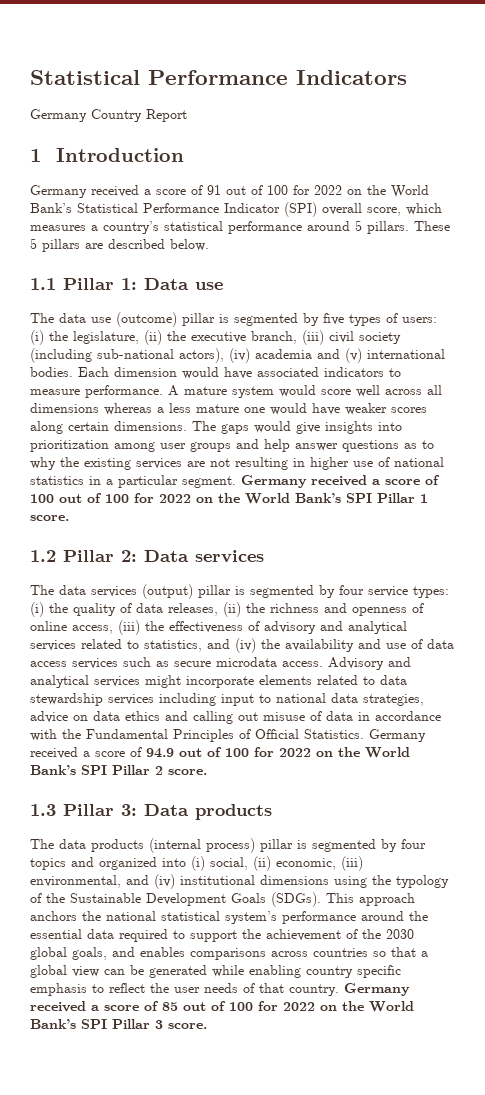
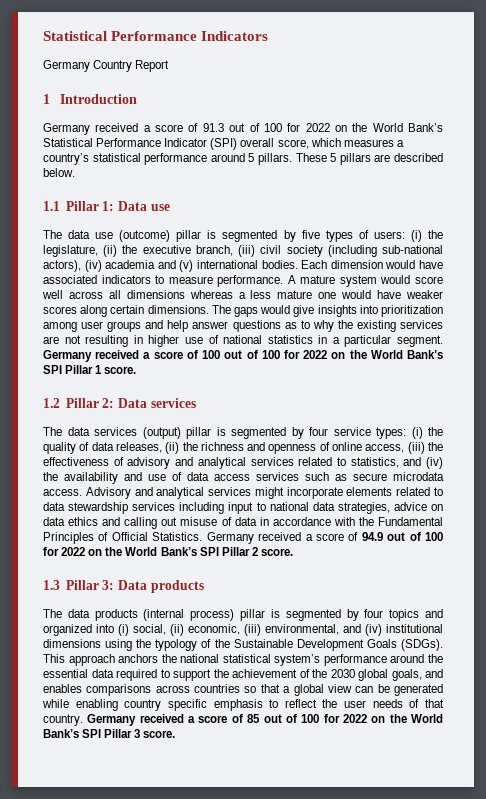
- Germany received a score of 91 out of 100 for 2022 on the World Bank’s Statistical Performance Indicator (SPI) overall score, which measures a country’s statistical performance around 5 pillars.
+ Germany received a score of 91.3 out of 100 for 2022 on the World Bank’s Statistical Performance Indicator (SPI) overall score, which measures a country’s statistical performance around 5 pillars.

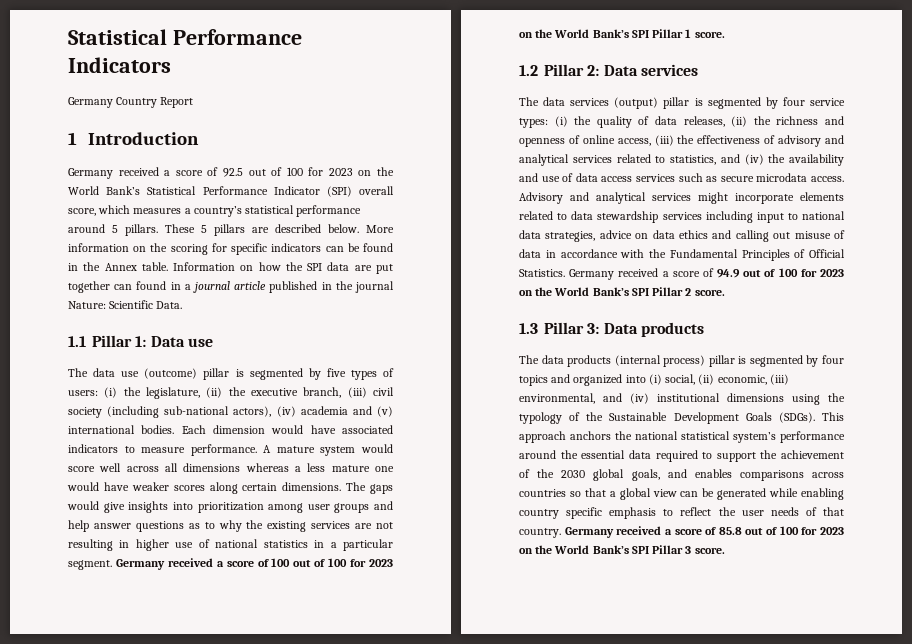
- Germany received a score of 91.3 out of 100 for 2022 on the World Bank’s Statistical Performance Indicator (SPI) overall score, which measures a country’s statistical performance around 5 pillars.
+ Germany received a score of 92.5 out of 100 for 2023 on the World Bank’s Statistical Performance Indicator (SPI) overall score, which measures a country’s statistical performance around 5 pillars.
+ More information on the scoring for specific indicators can be found in the Annex table. Information on how the SPI data are put together can found in a journal article published in the journal Nature: Scientific Data.
- Germany received a score of 100 out of 100 for 2022 on the World Bank’s SPI Pillar 1 score.
+ Germany received a score of 100 out of 100 for 2023 on the World Bank’s SPI Pillar 1 score.
- Germany received a score of 94.9 out of 100 for 2022 on the World Bank’s SPI Pillar 2 score.
+ Germany received a score of 94.9 out of 100 for 2023 on the World Bank’s SPI Pillar 2 score.
- Germany received a score of 85 out of 100 for 2022 on the World Bank’s SPI Pillar 3 score.
+ Germany received a score of 85.8 out of 100 for 2023 on the World Bank’s SPI Pillar 3 score.

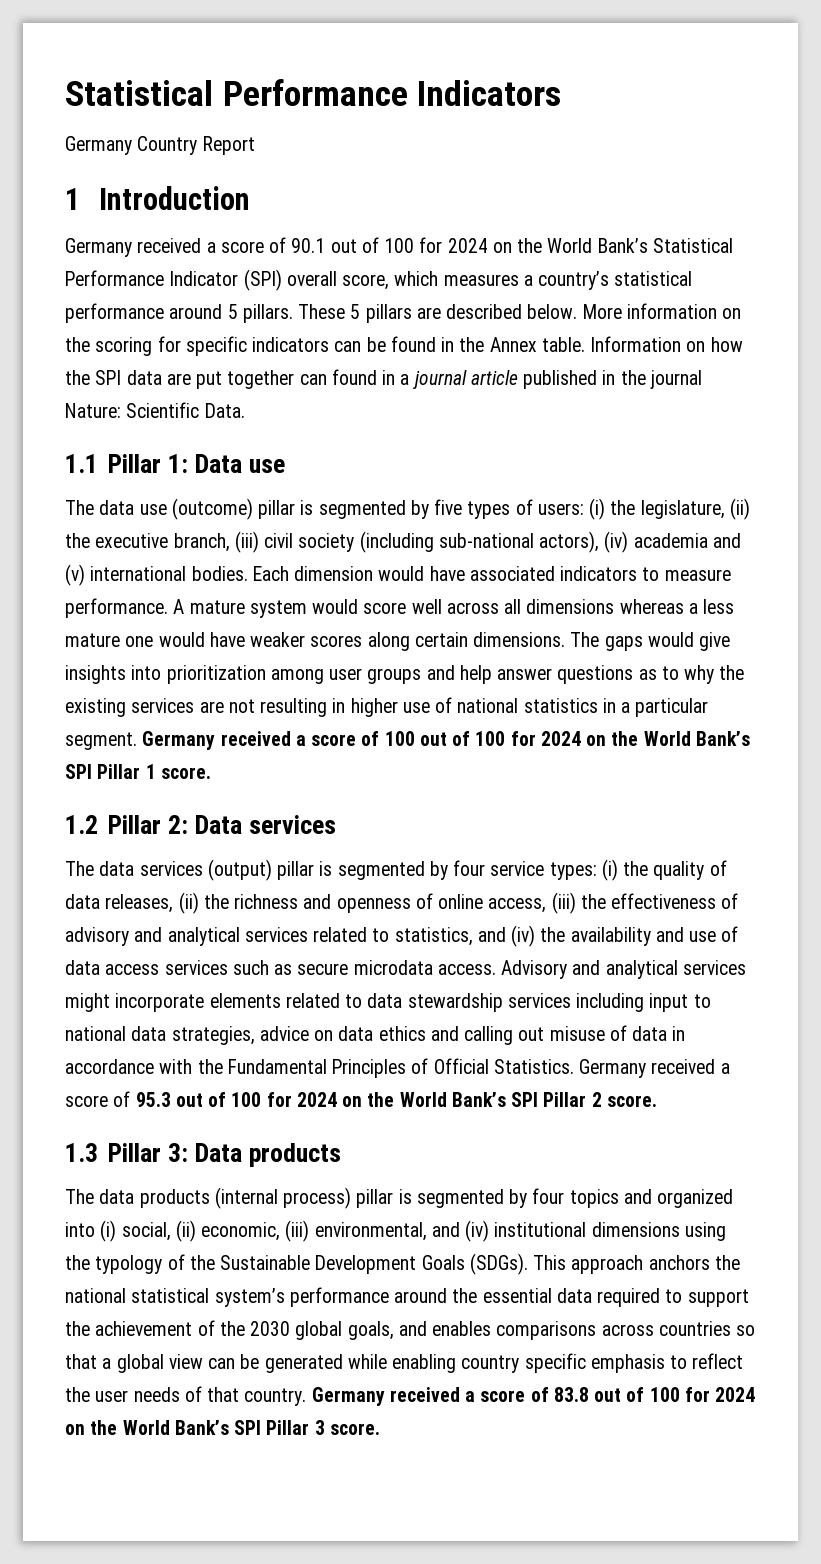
- Germany received a score of 92.5 out of 100 for 2023 on the World Bank’s Statistical Performance Indicator (SPI) overall score, which measures a country’s statistical performance around 5 pillars.
+ Germany received a score of 90.1 out of 100 for 2024 on the World Bank’s Statistical Performance Indicator (SPI) overall score, which measures a country’s statistical performance around 5 pillars.
- Germany received a score of 100 out of 100 for 2023 on the World Bank’s SPI Pillar 1 score.
+ Germany received a score of 100 out of 100 for 2024 on the World Bank’s SPI Pillar 1 score.
- Germany received a score of 94.9 out of 100 for 2023 on the World Bank’s SPI Pillar 2 score.
+ Germany received a score of 95.3 out of 100 for 2024 on the World Bank’s SPI Pillar 2 score.
- Germany received a score of 85.8 out of 100 for 2023 on the World Bank’s SPI Pillar 3 score.
+ Germany received a score of 83.8 out of 100 for 2024 on the World Bank’s SPI Pillar 3 score.

